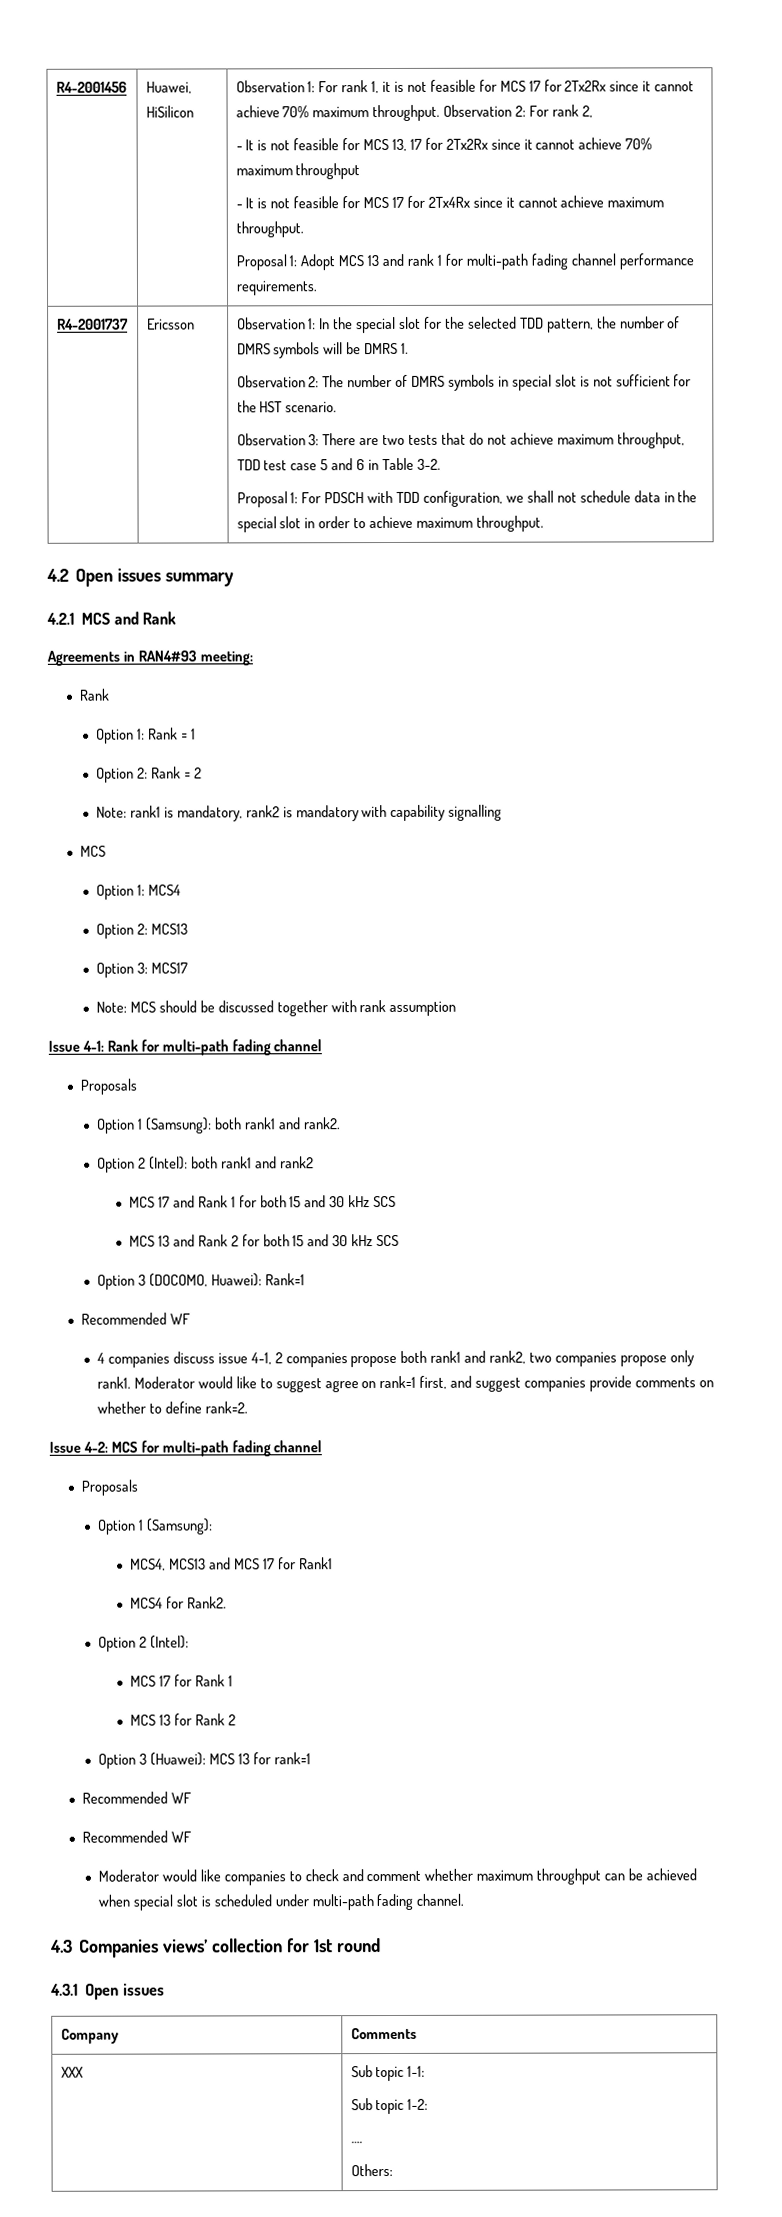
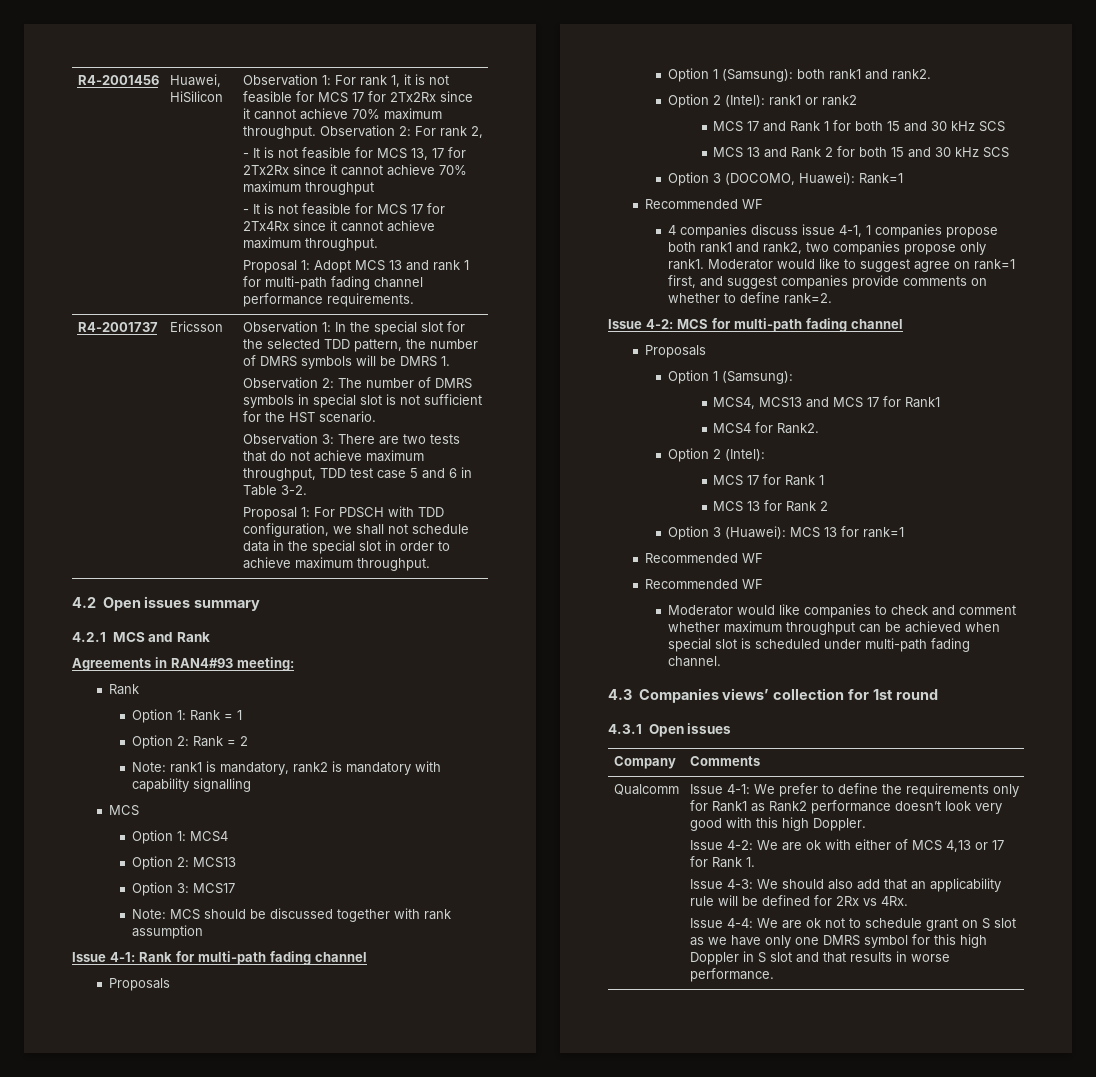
- Option 2 (Intel): both rank1 and rank2
+ Option 2 (Intel): rank1 or rank2
- 4 companies discuss issue 4-1, 2 companies propose both rank1 and rank2, two companies propose only rank1.
+ 4 companies discuss issue 4-1, 1 companies propose both rank1 and rank2, two companies propose only rank1.
- XXX | Sub topic 1-1:
- Sub topic 1-2:
- ….
- Others:
+ Qualcomm | Issue 4-1: We prefer to define the requirements only for Rank1 as Rank2 performance doesn’t look very good with this high Doppler.
+ Issue 4-2: We are ok with either of MCS 4,13 or 17 for Rank 1.
+ Issue 4-3: We should also add that an applicability rule will be defined for 2Rx vs 4Rx.
+ Issue 4-4: We are ok not to schedule grant on S slot as we have only one DMRS symbol for this high Doppler in S slot and that results in worse performance.

